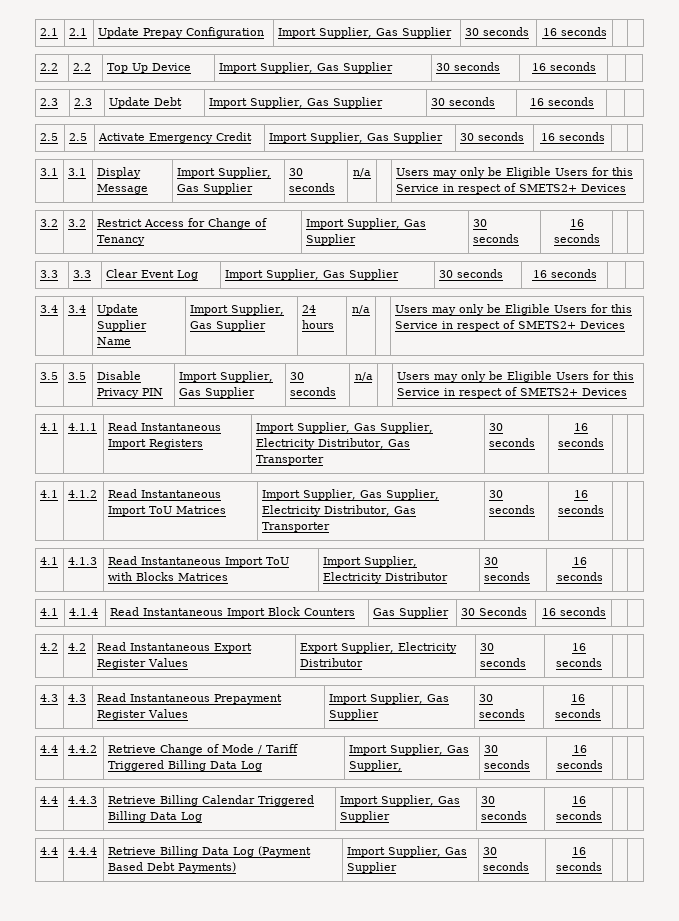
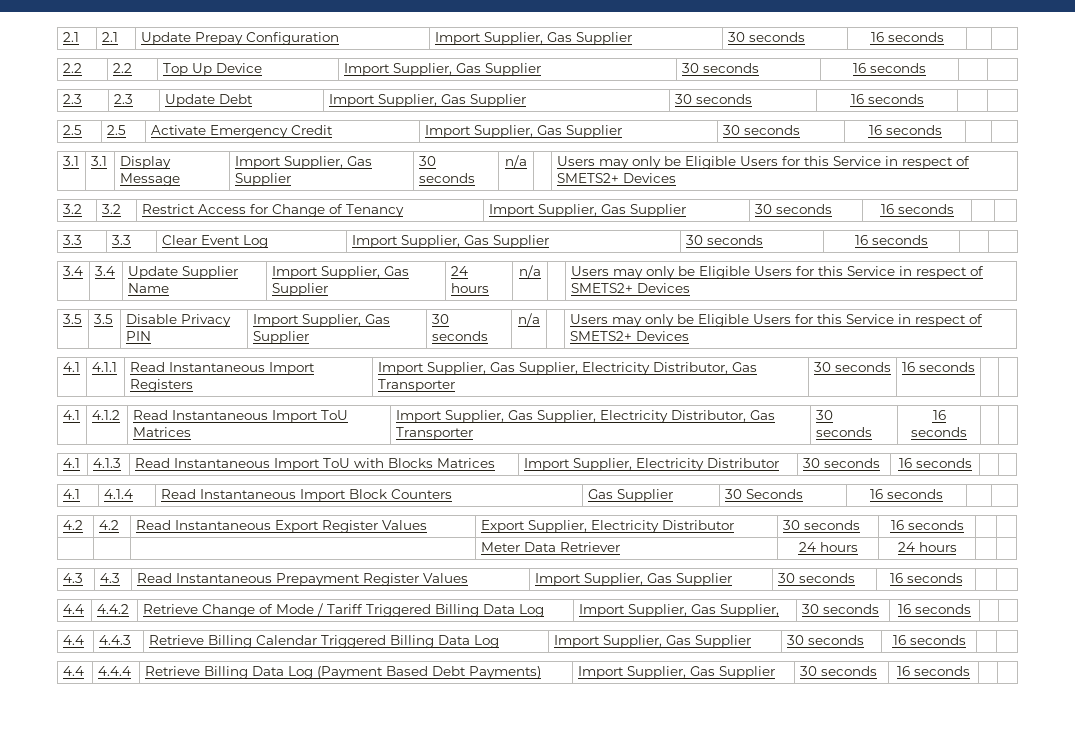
+ | | | Meter Data Retriever | 24 hours | 24 hours | |

